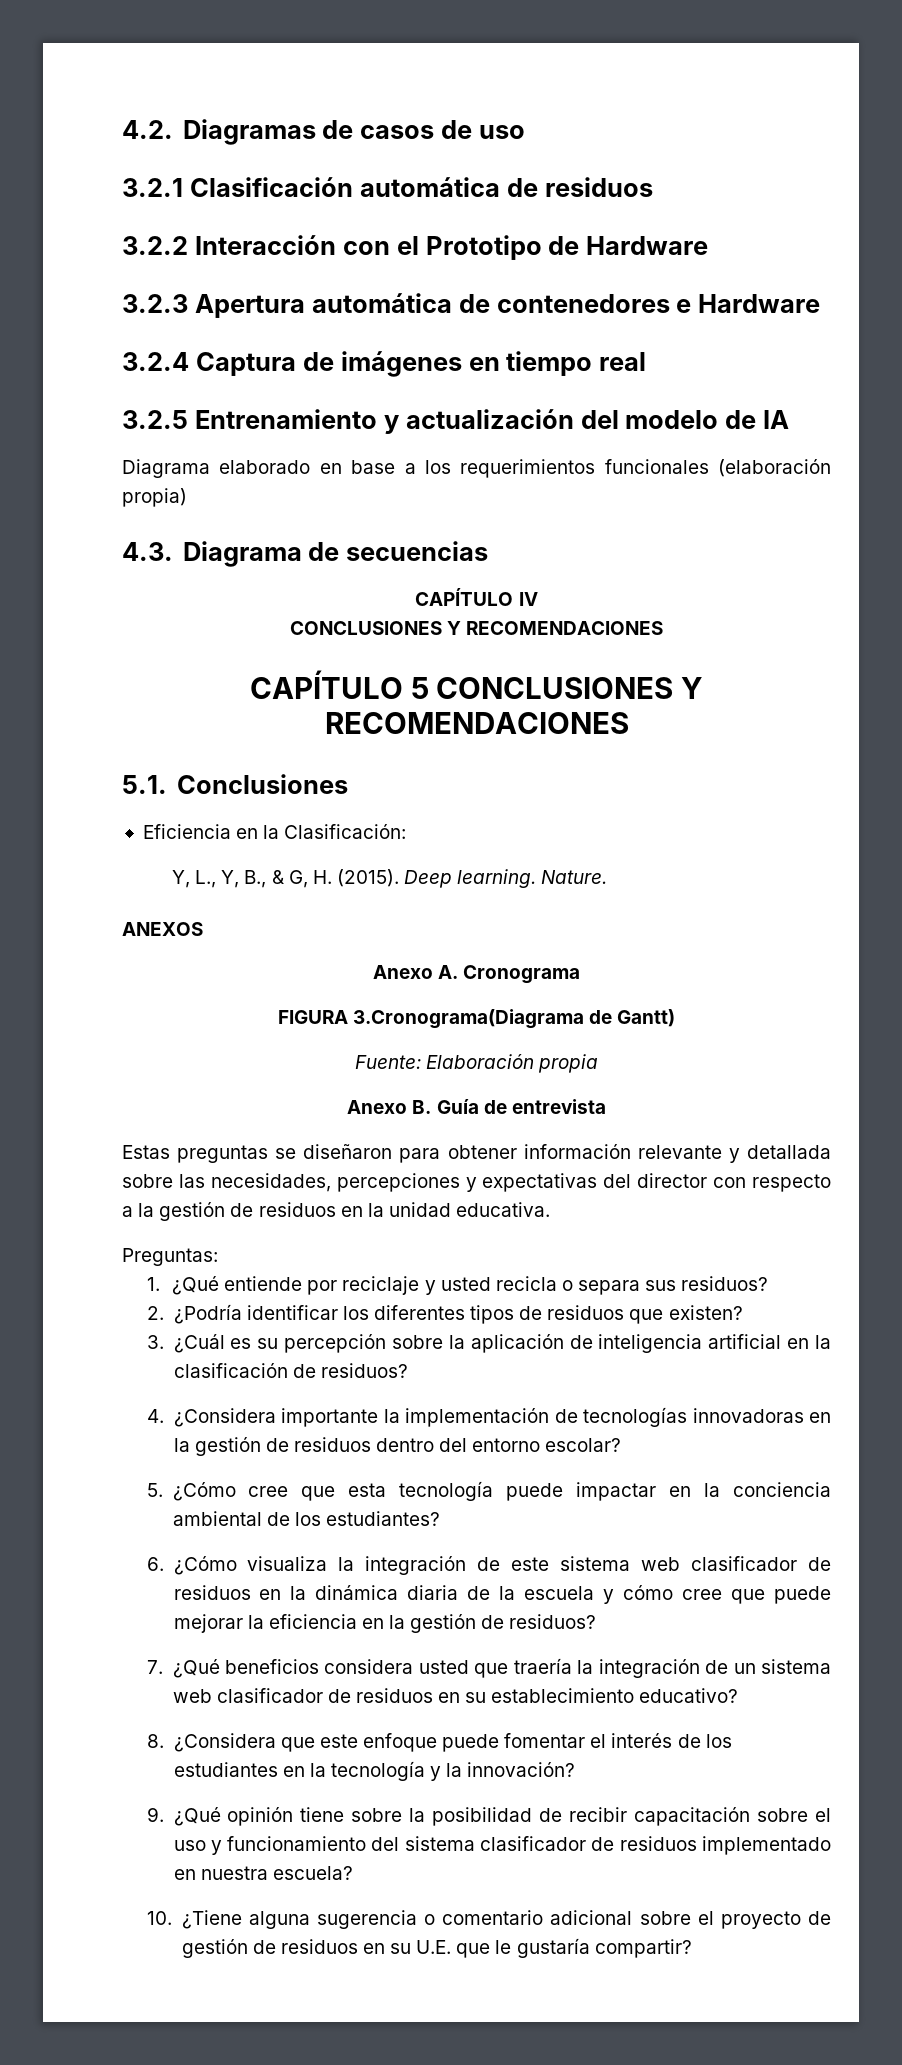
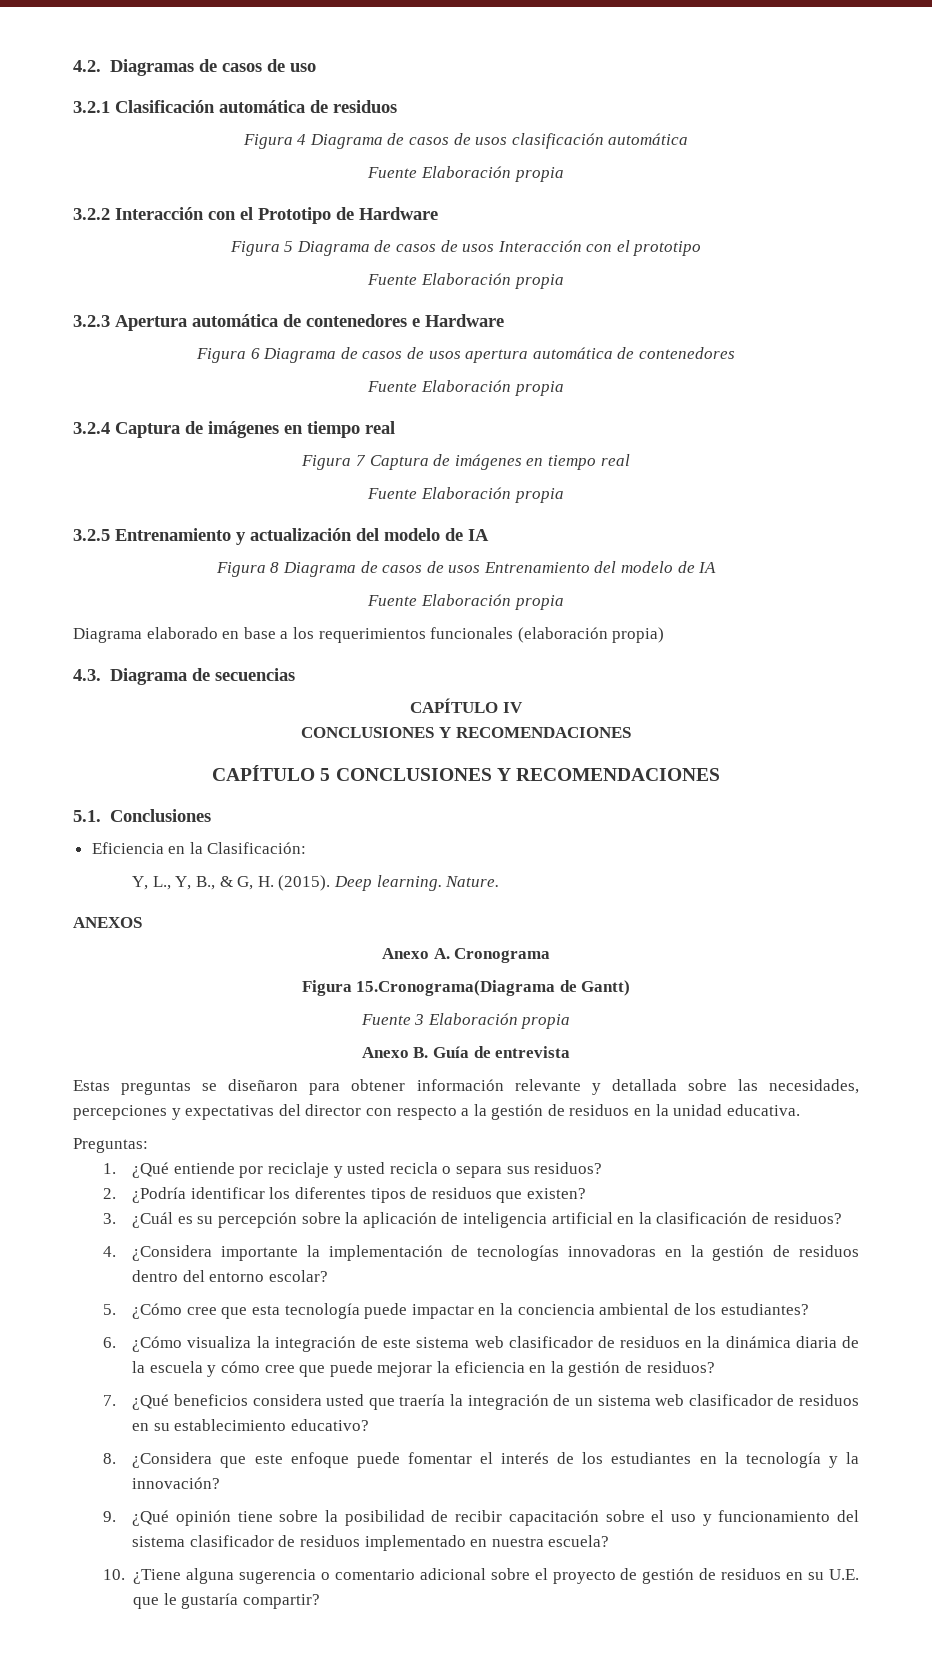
+ Figura 4 Diagrama de casos de usos clasificación automática
+ Fuente Elaboración propia
+ Figura 5 Diagrama de casos de usos Interacción con el prototipo
+ Fuente Elaboración propia
+ Figura 6 Diagrama de casos de usos apertura automática de contenedores
+ Fuente Elaboración propia
+ Figura 7 Captura de imágenes en tiempo real
+ Fuente Elaboración propia
+ Figura 8 Diagrama de casos de usos Entrenamiento del modelo de IA
+ Fuente Elaboración propia
- FIGURA 3.Cronograma(Diagrama de Gantt)
+ Figura 15.Cronograma(Diagrama de Gantt)
- Fuente: Elaboración propia
+ Fuente 3 Elaboración propia

